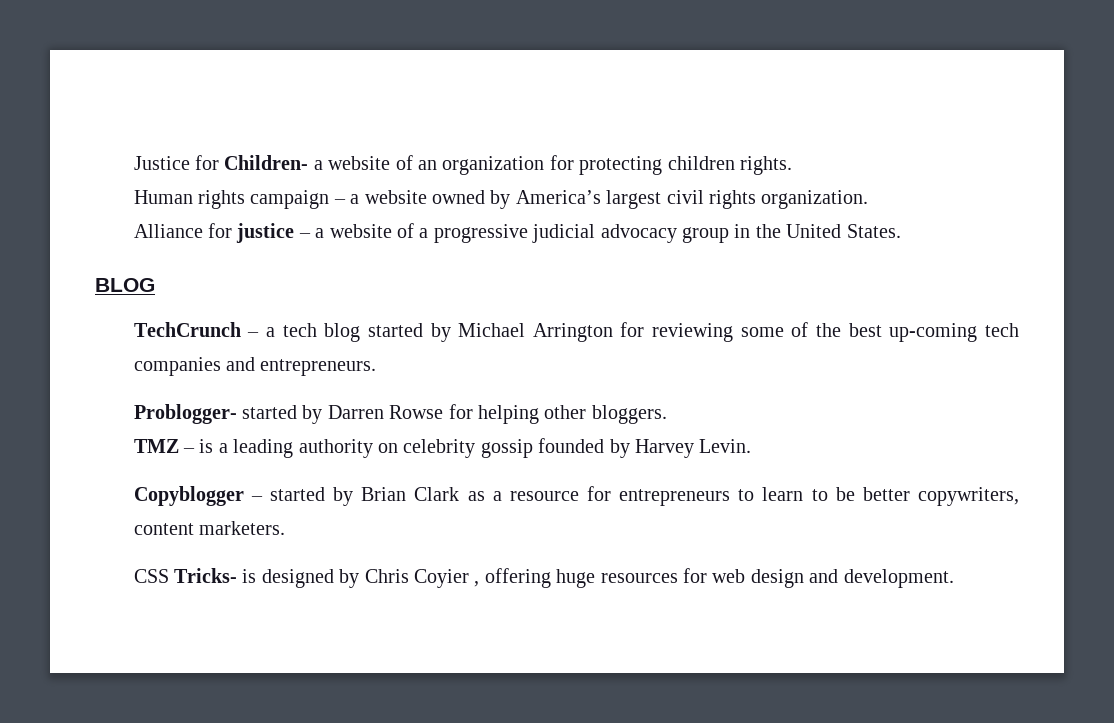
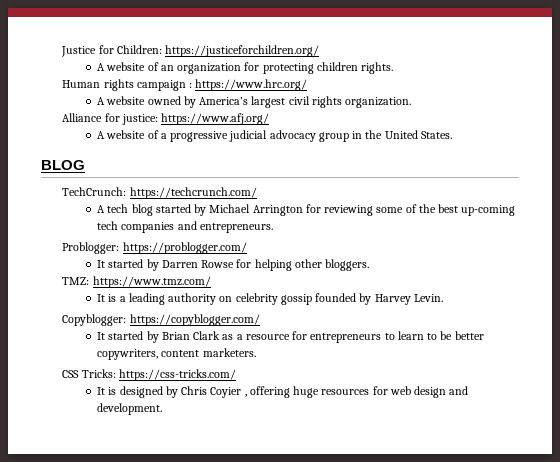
- Justice for Children- a website of an organization for protecting children rights.
+ Justice for Children: https://justiceforchildren.org/
+ A website of an organization for protecting children rights.
- Human rights campaign – a website owned by America’s largest civil rights organization.
+ Human rights campaign : https://www.hrc.org/
+ A website owned by America’s largest civil rights organization.
- Alliance for justice – a website of a progressive judicial advocacy group in the United States.
+ Alliance for justice: https://www.afj.org/
+ A website of a progressive judicial advocacy group in the United States.
- TechCrunch – a tech blog started by Michael Arrington for reviewing some of the best up-coming tech companies and entrepreneurs.
+ TechCrunch: https://techcrunch.com/
+ A tech blog started by Michael Arrington for reviewing some of the best up-coming tech companies and entrepreneurs.
- Problogger- started by Darren Rowse for helping other bloggers.
+ Problogger: https://problogger.com/
+ It started by Darren Rowse for helping other bloggers.
- TMZ – is a leading authority on celebrity gossip founded by Harvey Levin.
+ TMZ: https://www.tmz.com/
+ It is a leading authority on celebrity gossip founded by Harvey Levin.
- Copyblogger – started by Brian Clark as a resource for entrepreneurs to learn to be better copywriters, content marketers.
+ Copyblogger: https://copyblogger.com/
+ It started by Brian Clark as a resource for entrepreneurs to learn to be better copywriters, content marketers.
- CSS Tricks- is designed by Chris Coyier , offering huge resources for web design and development.
+ CSS Tricks: https://css-tricks.com/
+ It is designed by Chris Coyier , offering huge resources for web design and development.

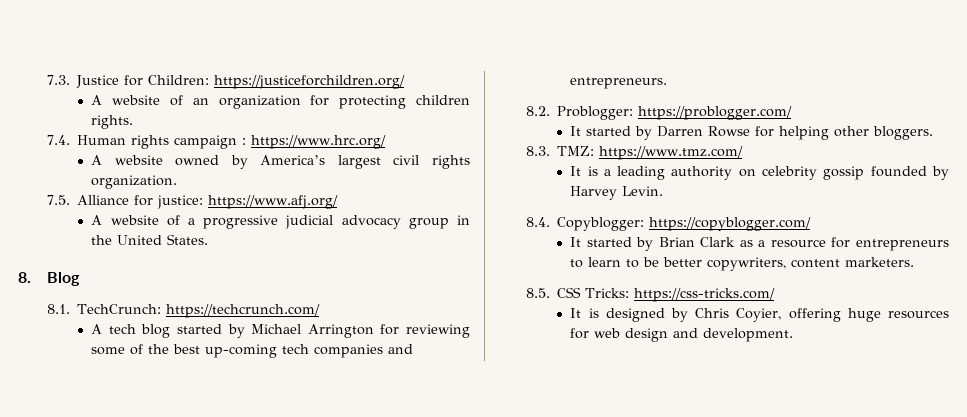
- Justice for Children: https://justiceforchildren.org/
+ 7.3. Justice for Children: https://justiceforchildren.org/
- Human rights campaign : https://www.hrc.org/
+ 7.4. Human rights campaign : https://www.hrc.org/
- Alliance for justice: https://www.afj.org/
+ 7.5. Alliance for justice: https://www.afj.org/
- BLOG
- TechCrunch: https://techcrunch.com/
+ 8. Blog
+ 8.1. TechCrunch: https://techcrunch.com/
- Problogger: https://problogger.com/
+ 8.2. Problogger: https://problogger.com/
- TMZ: https://www.tmz.com/
+ 8.3. TMZ: https://www.tmz.com/
- Copyblogger: https://copyblogger.com/
+ 8.4. Copyblogger: https://copyblogger.com/
- CSS Tricks: https://css-tricks.com/
+ 8.5. CSS Tricks: https://css-tricks.com/
- It is designed by Chris Coyier , offering huge resources for web design and development.
+ It is designed by Chris Coyier, offering huge resources for web design and development.

